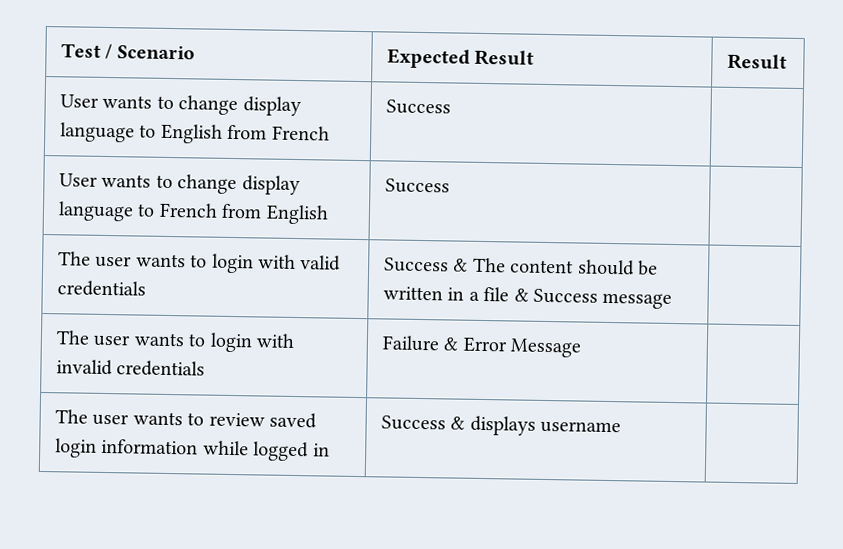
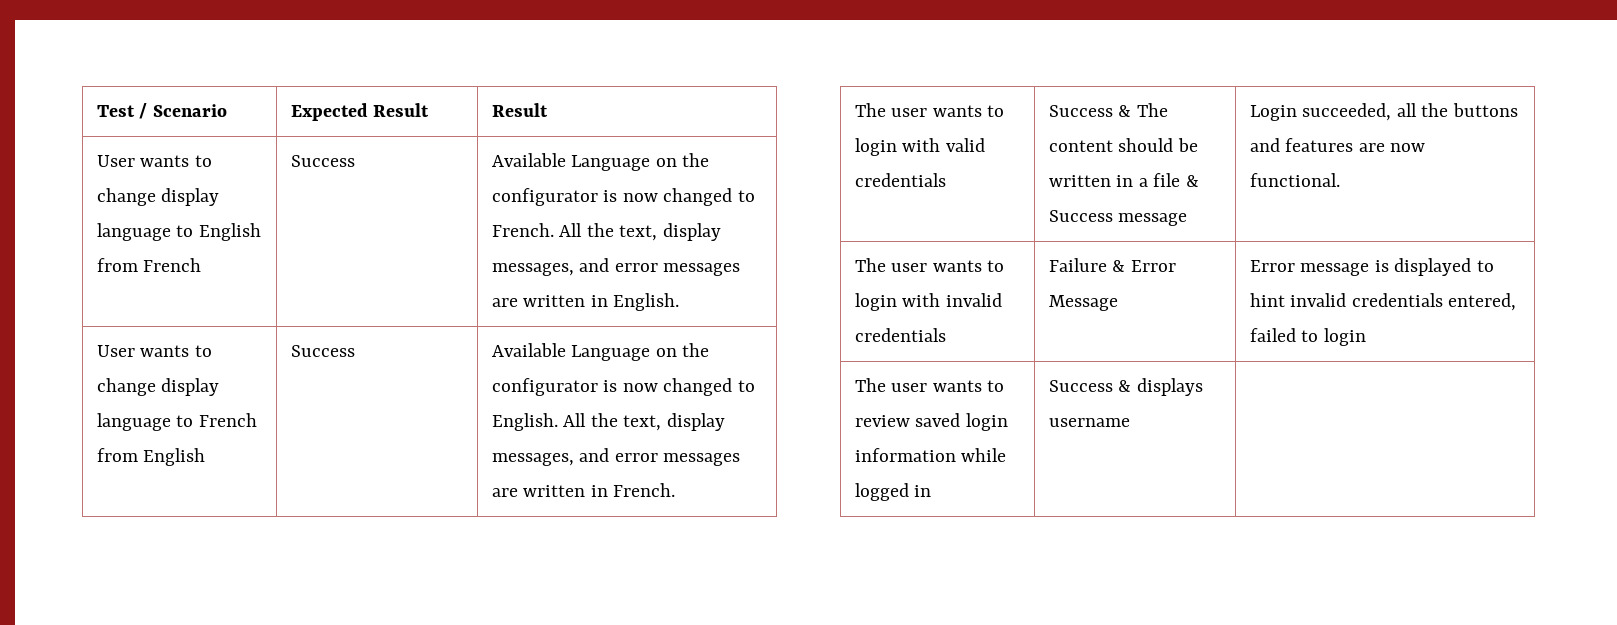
- User wants to change display language to English from French | Success |
+ User wants to change display language to English from French | Success | Available Language on the configurator is now changed to French. All the text, display messages, and error messages are written in English.
- User wants to change display language to French from English | Success |
+ User wants to change display language to French from English | Success | Available Language on the configurator is now changed to English. All the text, display messages, and error messages are written in French.
- The user wants to login with valid credentials | Success & The content should be written in a file & Success message |
+ The user wants to login with valid credentials | Success & The content should be written in a file & Success message | Login succeeded, all the buttons and features are now functional.
- The user wants to login with invalid credentials | Failure & Error Message |
+ The user wants to login with invalid credentials | Failure & Error Message | Error message is displayed to hint invalid credentials entered, failed to login

